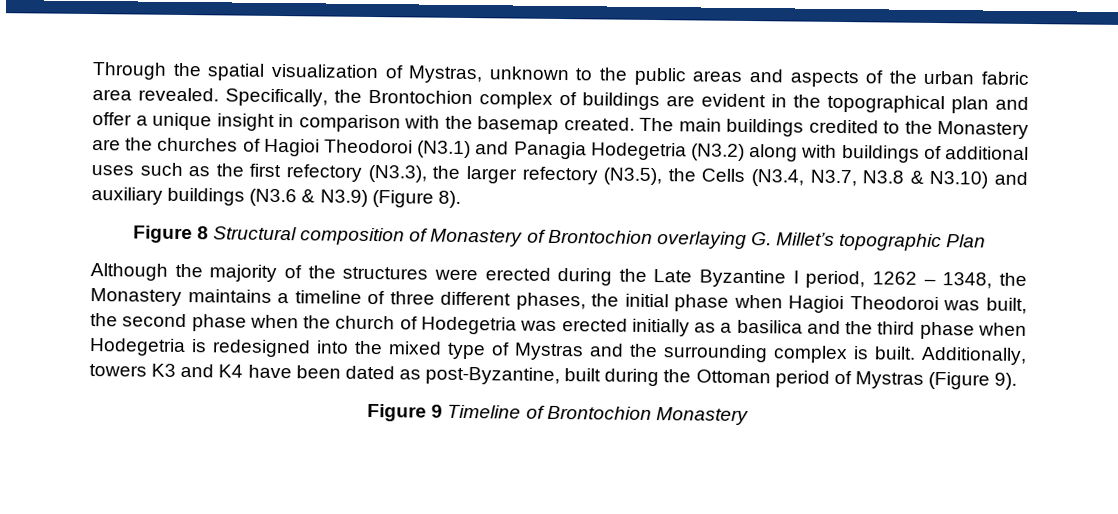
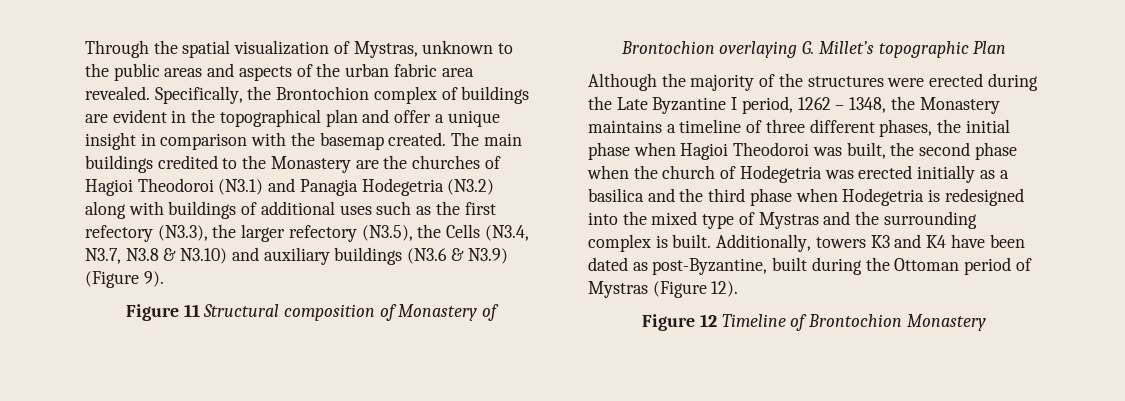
- The main buildings credited to the Monastery are the churches of Hagioi Theodoroi (N3.1) and Panagia Hodegetria (N3.2) along with buildings of additional uses such as the first refectory (N3.3), the larger refectory (N3.5), the Cells (N3.4, N3.7, N3.8 & N3.10) and auxiliary buildings (N3.6 & N3.9) (Figure 8).
- Figure 8 Structural composition of Monastery of Brontochion overlaying G. Millet’s topographic Plan
+ The main buildings credited to the Monastery are the churches of Hagioi Theodoroi (N3.1) and Panagia Hodegetria (N3.2) along with buildings of additional uses such as the first refectory (N3.3), the larger refectory (N3.5), the Cells (N3.4, N3.7, N3.8 & N3.10) and auxiliary buildings (N3.6 & N3.9) (Figure 9).
+ Figure 11 Structural composition of Monastery of Brontochion overlaying G. Millet’s topographic Plan
- Additionally, towers K3 and K4 have been dated as post-Byzantine, built during the Ottoman period of Mystras (Figure 9).
- Figure 9 Timeline of Brontochion Monastery
+ Additionally, towers K3 and K4 have been dated as post-Byzantine, built during the Ottoman period of Mystras (Figure 12).
+ Figure 12 Timeline of Brontochion Monastery

